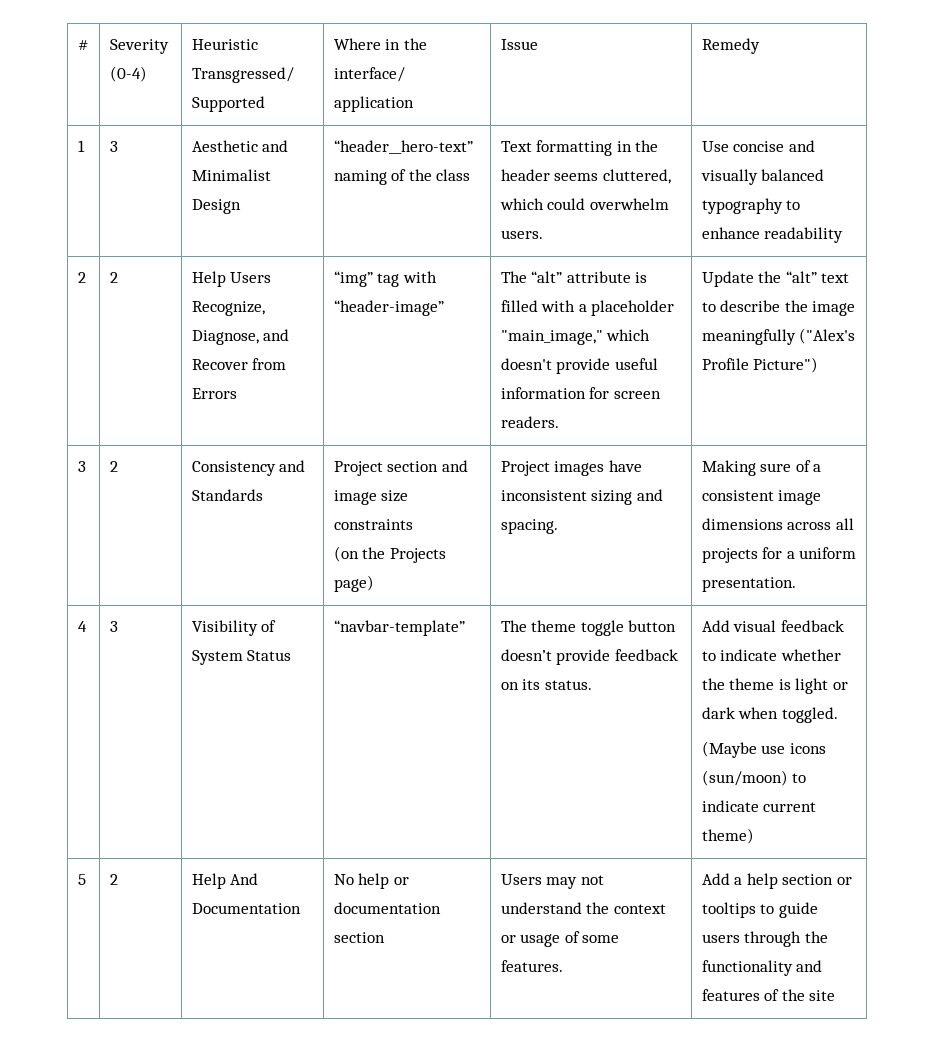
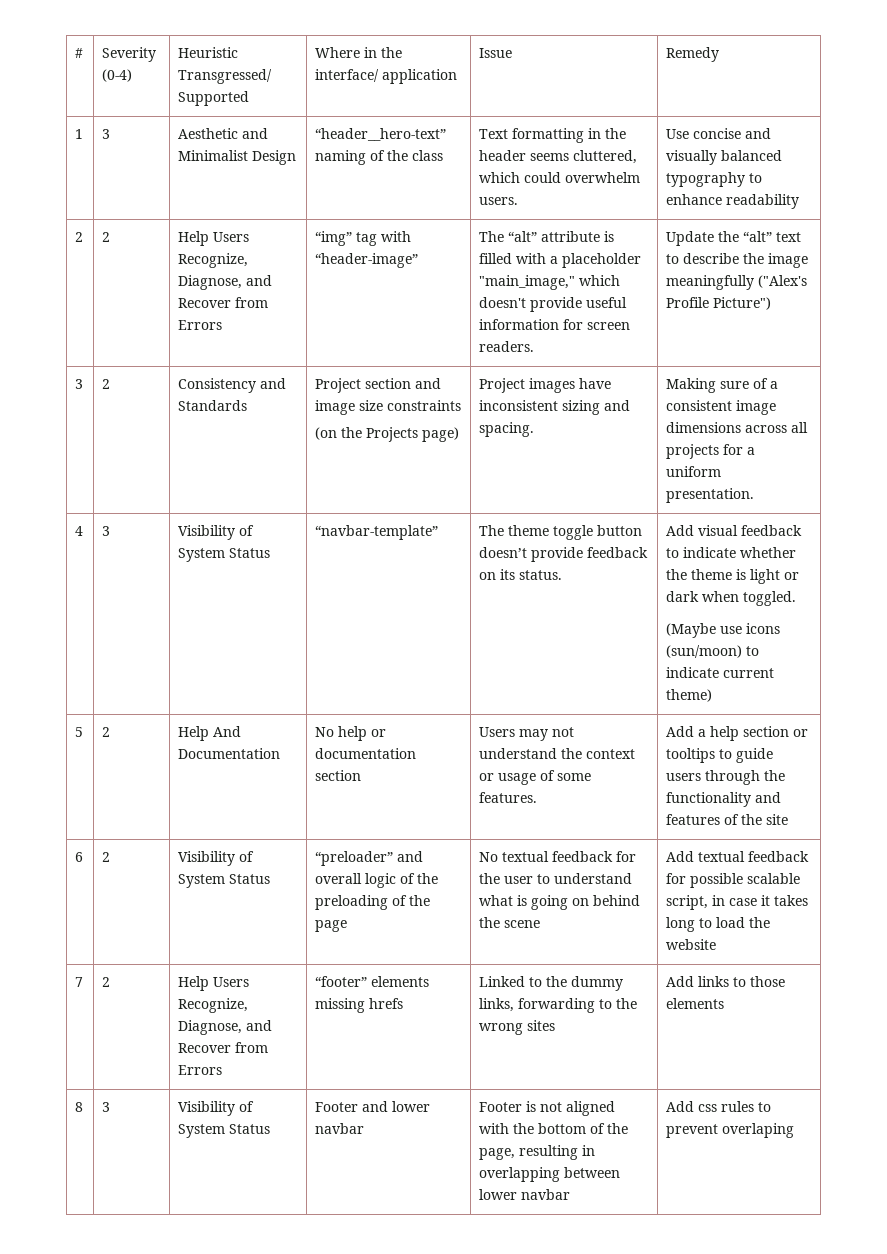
+ 6 | 2 | Visibility of System Status | “preloader” and overall logic of the preloading of the page | No textual feedback for the user to understand what is going on behind the scene | Add textual feedback for possible scalable script, in case it takes long to load the website
+ 7 | 2 | Help Users Recognize, Diagnose, and Recover from Errors | “footer” elements missing hrefs | Linked to the dummy links, forwarding to the wrong sites | Add links to those elements
+ 8 | 3 | Visibility of System Status | Footer and lower navbar | Footer is not aligned with the bottom of the page, resulting in overlapping between lower navbar | Add css rules to prevent overlaping

